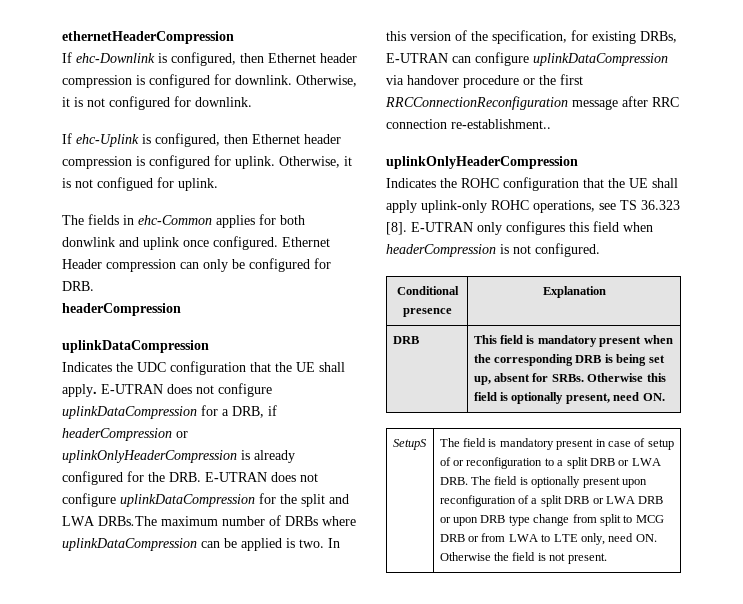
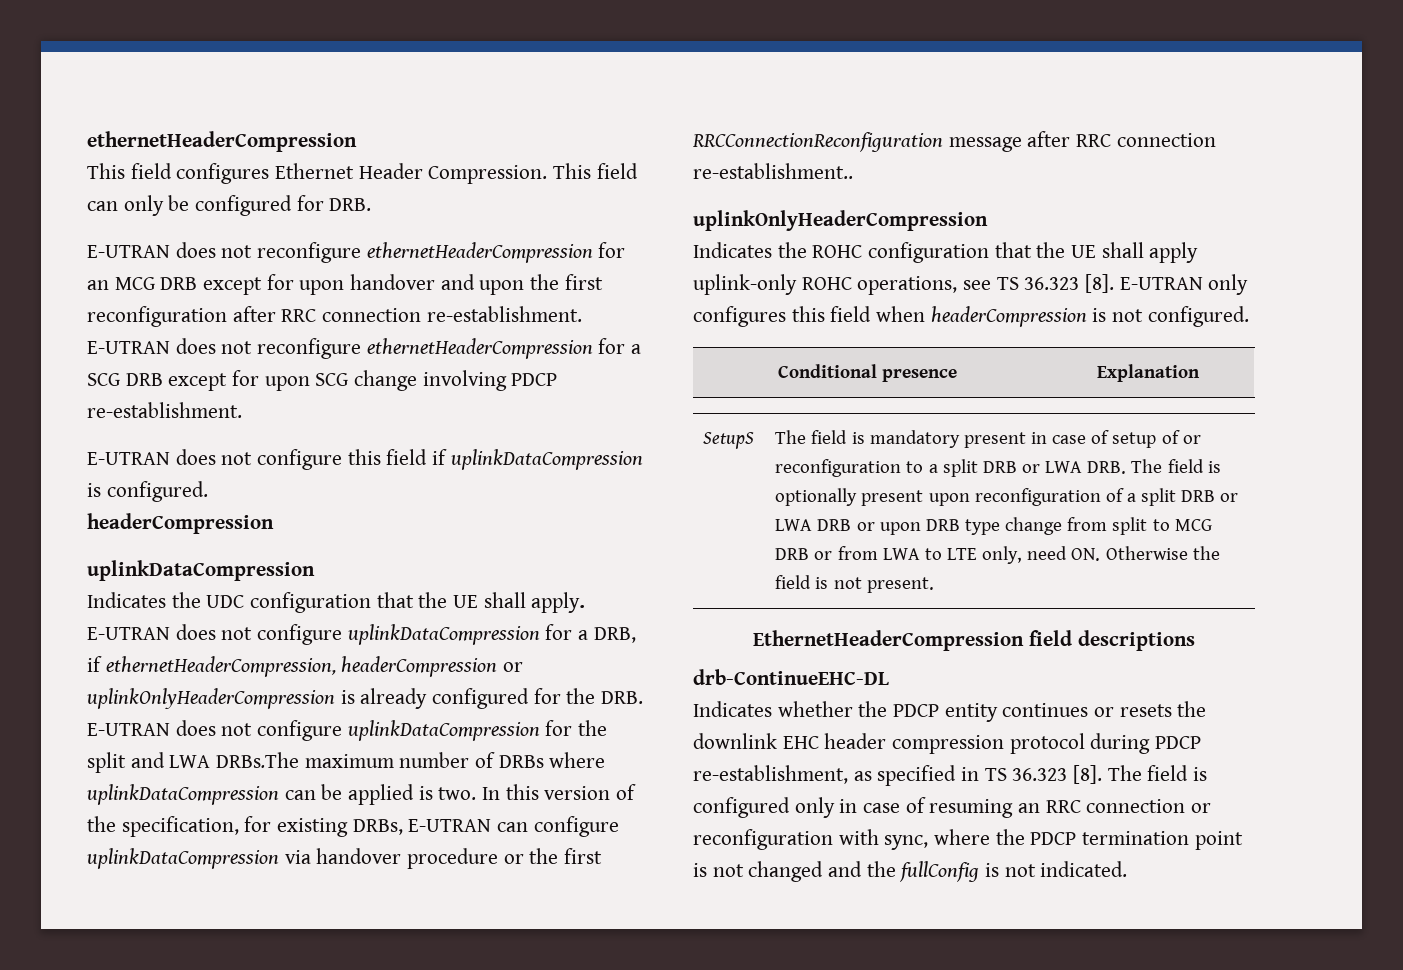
- If ehc-Downlink is configured, then Ethernet header compression is configured for downlink. Otherwise, it is not configured for downlink.
- If ehc-Uplink is configured, then Ethernet header compression is configured for uplink. Otherwise, it is not configued for uplink.
- The fields in ehc-Common applies for both donwlink and uplink once configured. Ethernet Header compression can only be configured for DRB.
+ This field configures Ethernet Header Compression. This field can only be configured for DRB.
+ E-UTRAN does not reconfigure ethernetHeaderCompression for an MCG DRB except for upon handover and upon the first reconfiguration after RRC connection re-establishment. E-UTRAN does not reconfigure ethernetHeaderCompression for a SCG DRB except for upon SCG change involving PDCP re-establishment.
+ E-UTRAN does not configure this field if uplinkDataCompression is configured.
- E-UTRAN does not configure uplinkDataCompression for a DRB, if headerCompression or uplinkOnlyHeaderCompression is already configured for the DRB. E-UTRAN does not configure uplinkDataCompression for the split and LWA DRBs.The maximum number of DRBs where uplinkDataCompression can be applied is two.
+ E-UTRAN does not configure uplinkDataCompression for a DRB, if ethernetHeaderCompression, headerCompression or uplinkOnlyHeaderCompression is already configured for the DRB. E-UTRAN does not configure uplinkDataCompression for the split and LWA DRBs.The maximum number of DRBs where uplinkDataCompression can be applied is two.
- DRB | This field is mandatory present when the corresponding DRB is being set up, absent for SRBs. Otherwise this field is optionally present, need ON.
+ EthernetHeaderCompression field descriptions
+ drb-ContinueEHC-DL
+ Indicates whether the PDCP entity continues or resets the downlink EHC header compression protocol during PDCP re-establishment, as specified in TS 36.323 [8]. The field is configured only in case of resuming an RRC connection or reconfiguration with sync, where the PDCP termination point is not changed and the fullConfig is not indicated.

